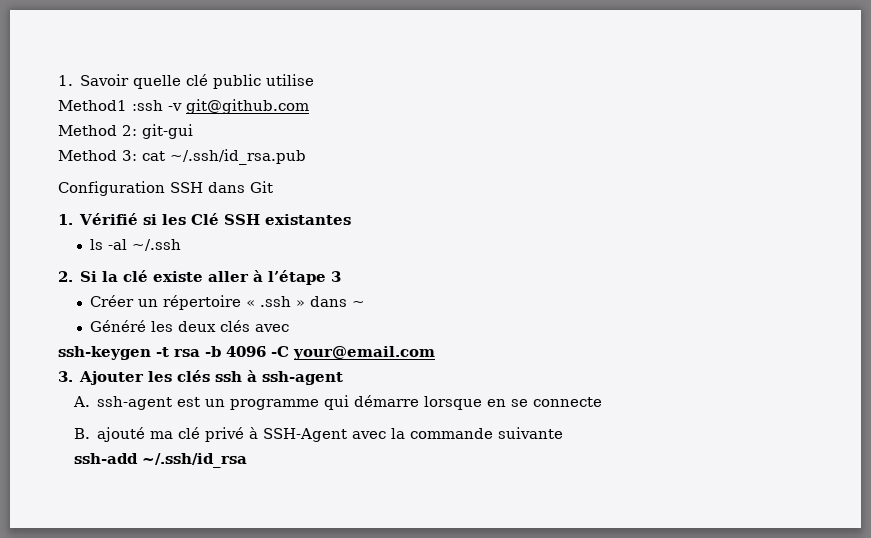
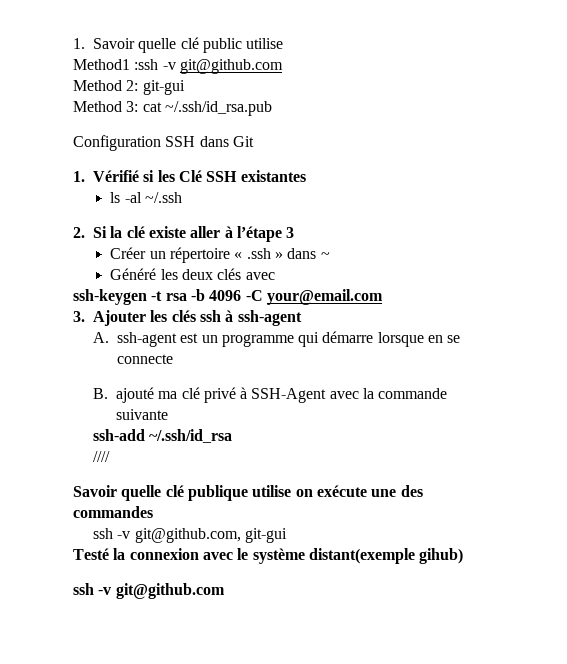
+ ////
+ Savoir quelle clé publique utilise on exécute une des commandes
+ ssh -v git@github.com, git-gui
+ Testé la connexion avec le système distant(exemple gihub)
+ ssh -v git@github.com

